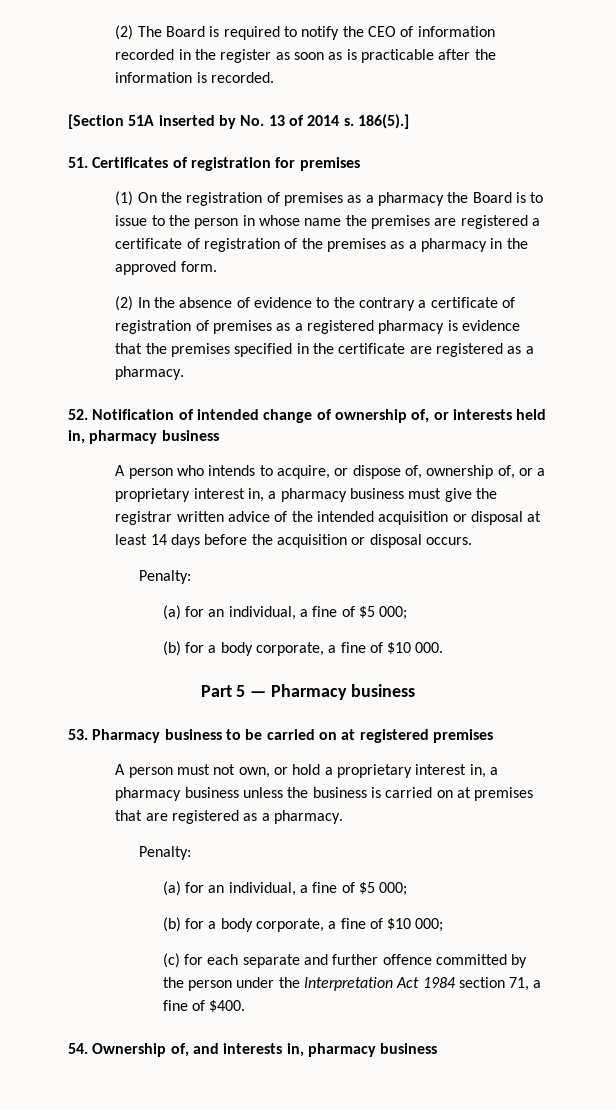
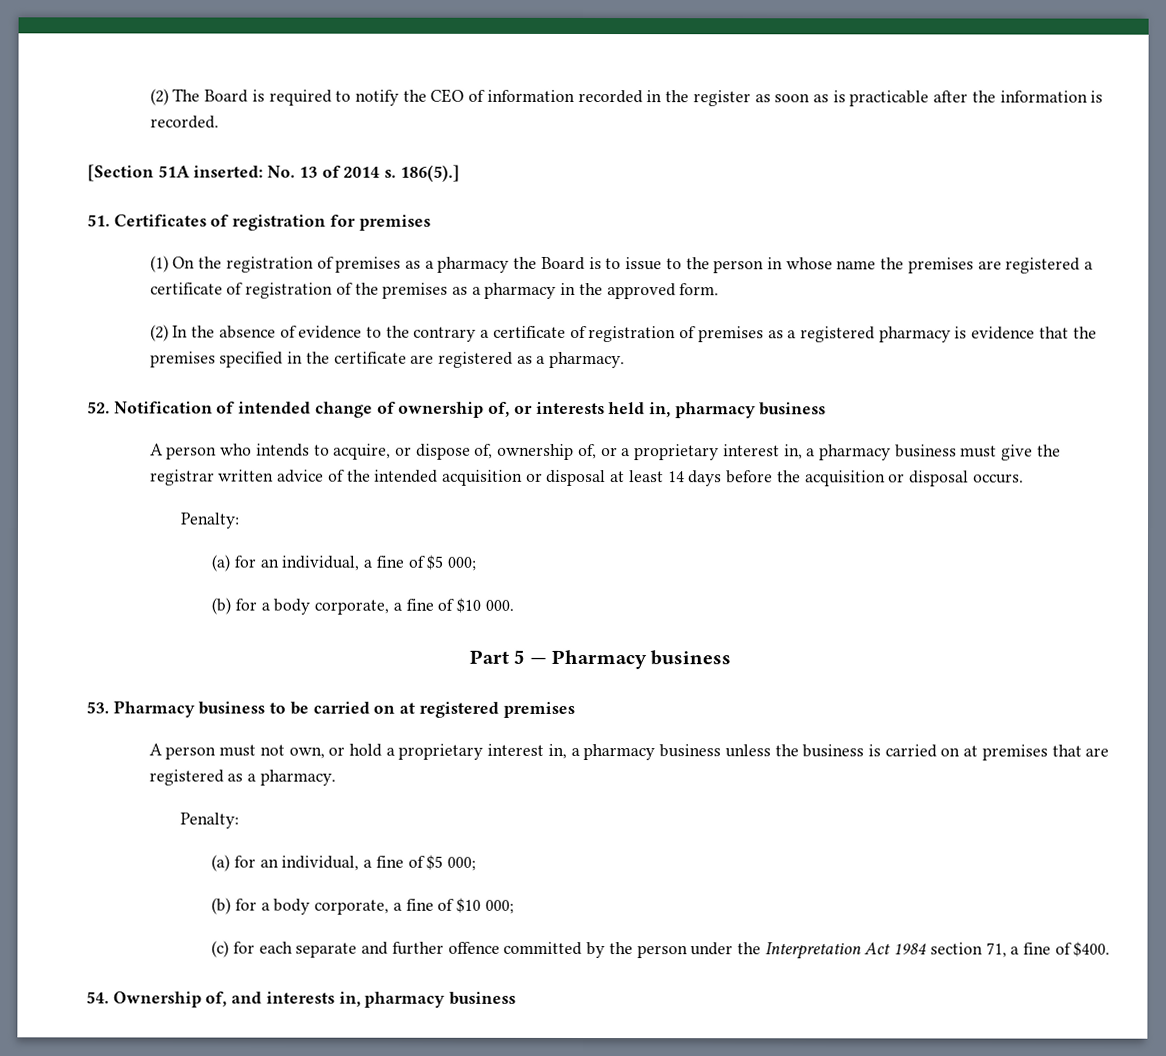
- [Section 51A inserted by No. 13 of 2014 s.
+ [Section 51A inserted: No. 13 of 2014 s.

